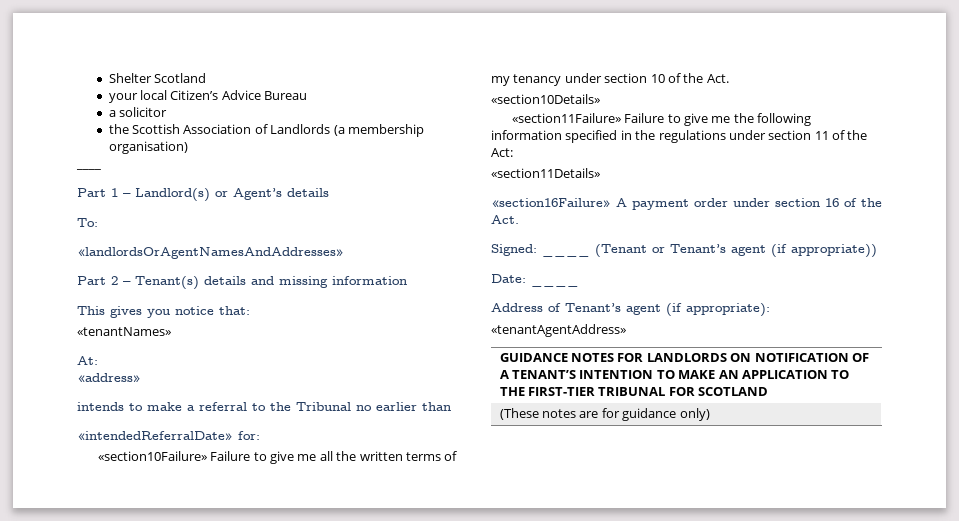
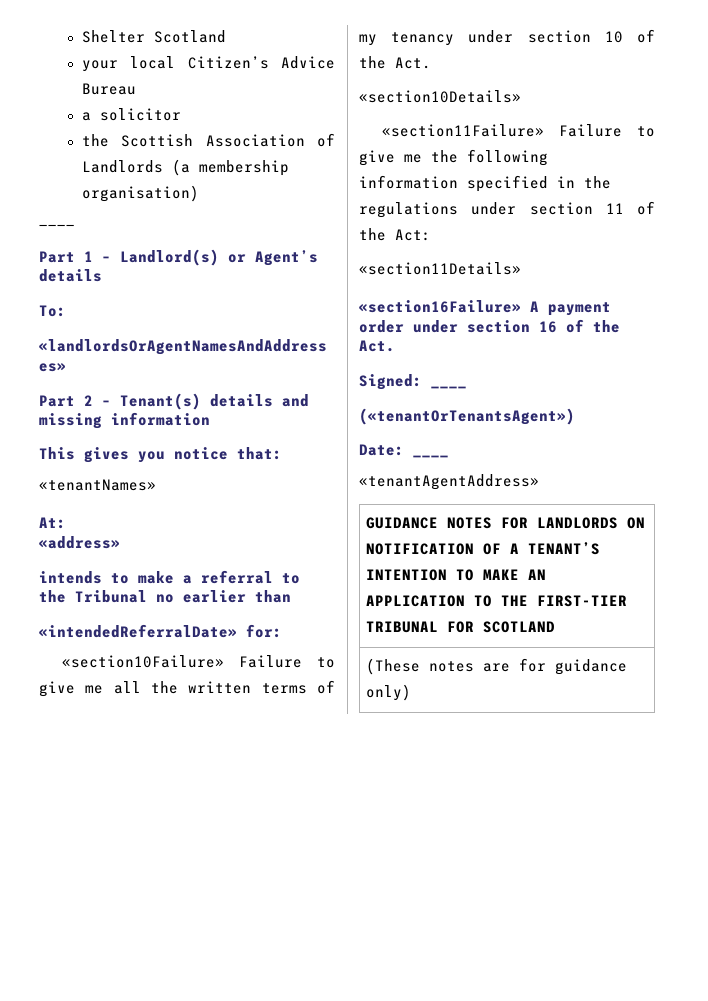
- Signed: ____ (Tenant or Tenant’s agent (if appropriate))
+ Signed: ____
+ («tenantOrTenantsAgent»)
  Date: ____
- Address of Tenant’s agent (if appropriate):

